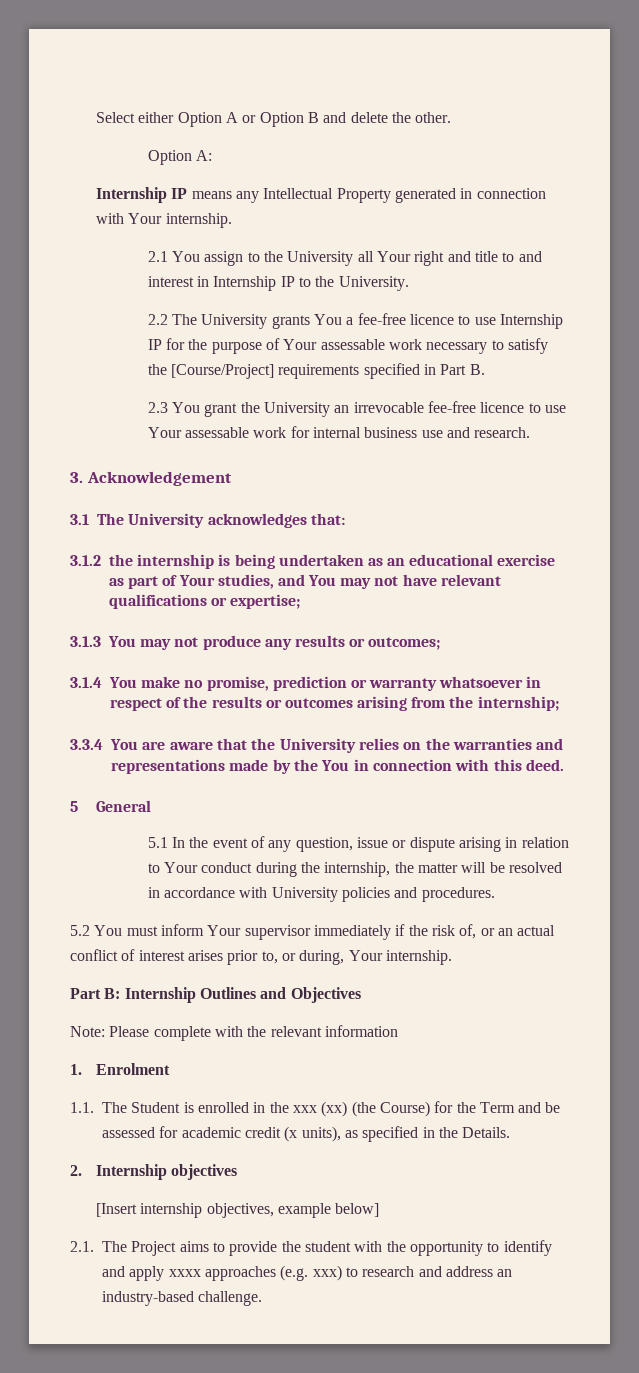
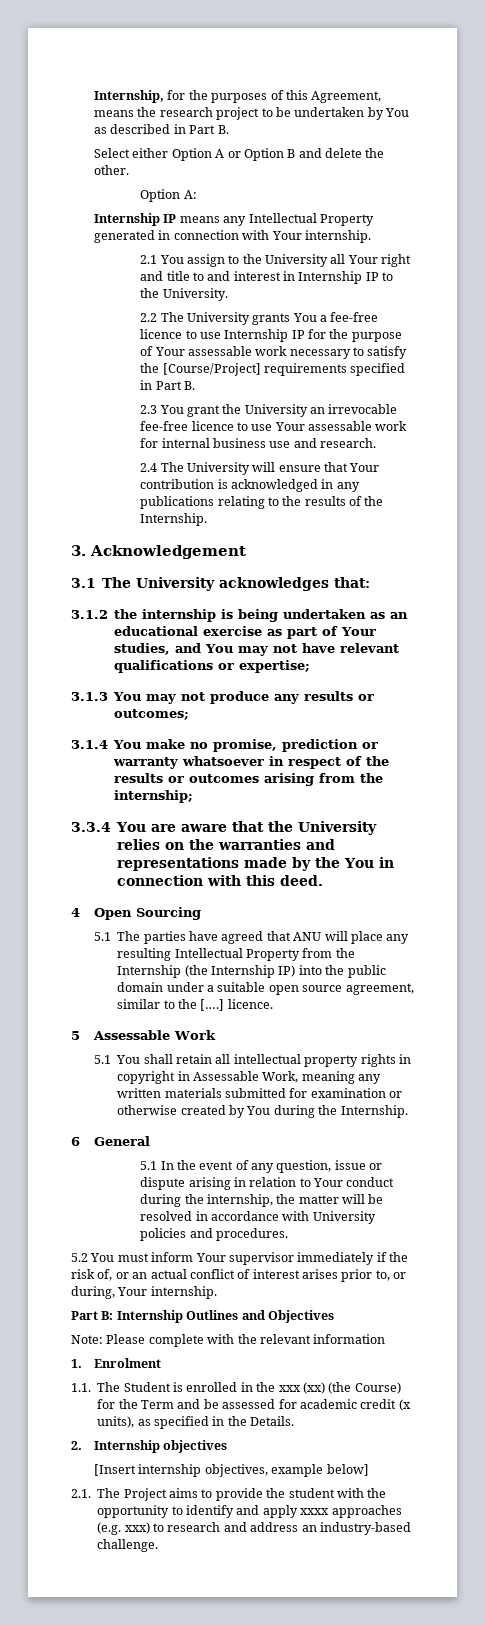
+ Internship, for the purposes of this Agreement, means the research project to be undertaken by You as described in Part B.
+ 2.4 The University will ensure that Your contribution is acknowledged in any publications relating to the results of the Internship.
- 5 General
+ 4 Open Sourcing
+ 5.1 The parties have agreed that ANU will place any resulting Intellectual Property from the Internship (the Internship IP) into the public domain under a suitable open source agreement, similar to the [….] licence.
+ 5 Assessable Work
+ 5.1 You shall retain all intellectual property rights in copyright in Assessable Work, meaning any written materials submitted for examination or otherwise created by You during the Internship.
+ 6 General

